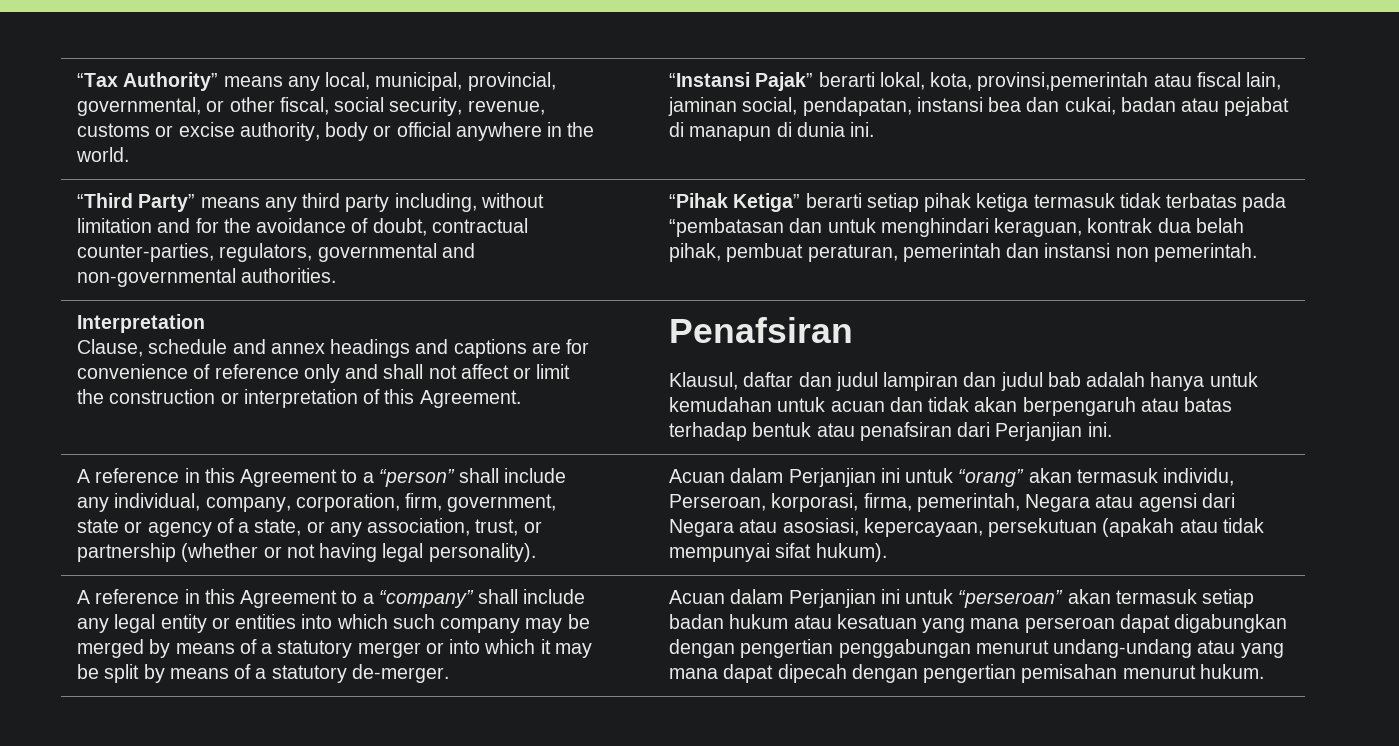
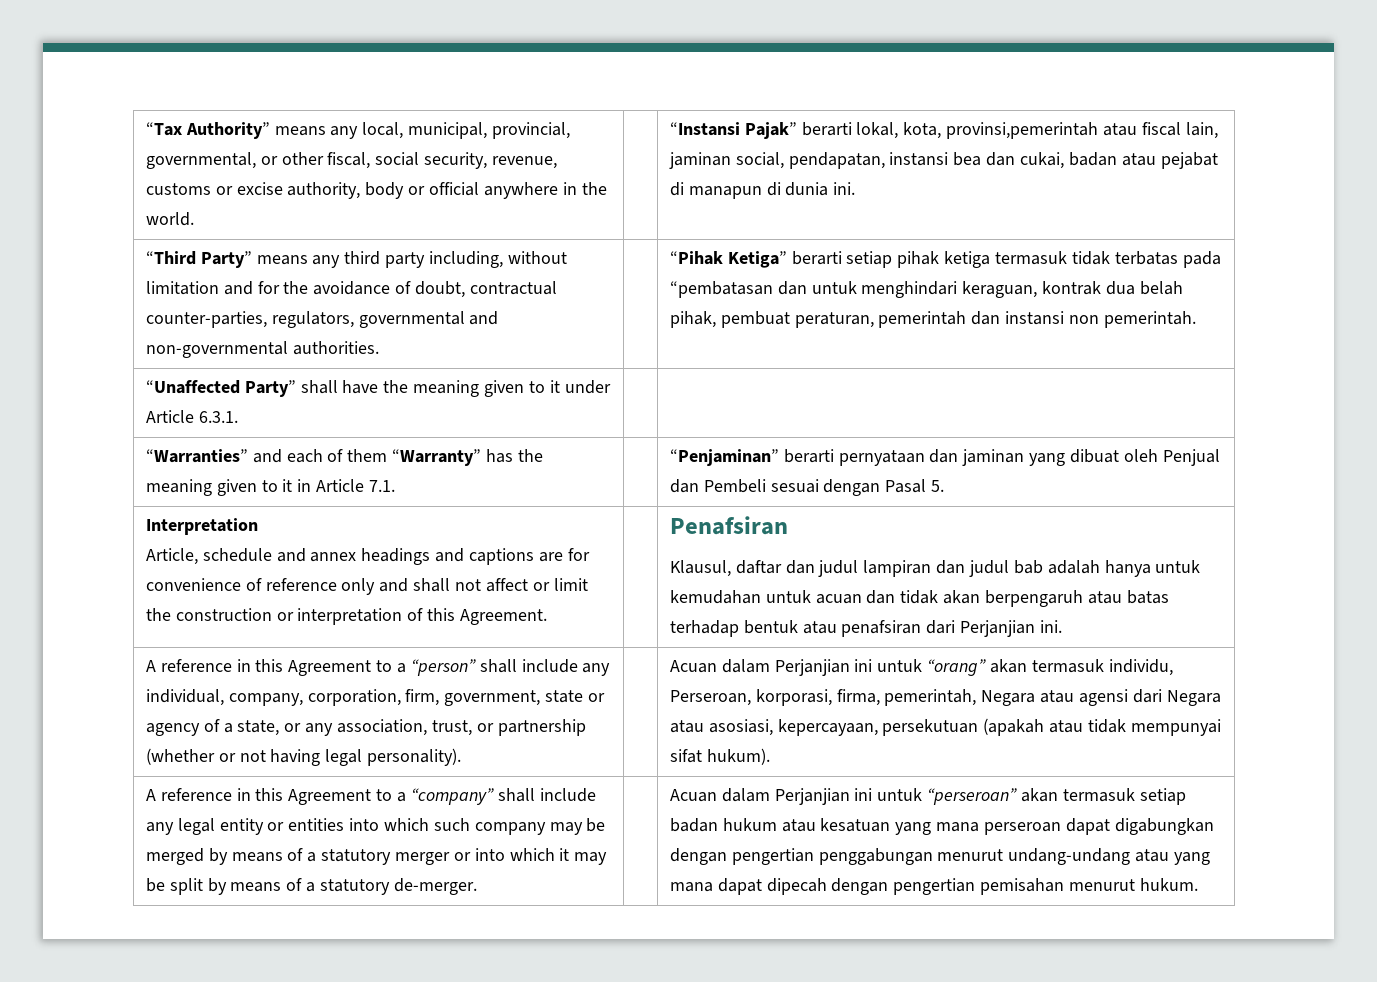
+ “Unaffected Party” shall have the meaning given to it under Article 6.3.1. | |
+ “Warranties” and each of them “Warranty” has the meaning given to it in Article 7.1. | | “Penjaminan” berarti pernyataan dan jaminan yang dibuat oleh Penjual dan Pembeli sesuai dengan Pasal 5.
- Clause, schedule and annex headings and captions are for convenience of reference only and shall not affect or limit the construction or interpretation of this Agreement.
+ Article, schedule and annex headings and captions are for convenience of reference only and shall not affect or limit the construction or interpretation of this Agreement.

